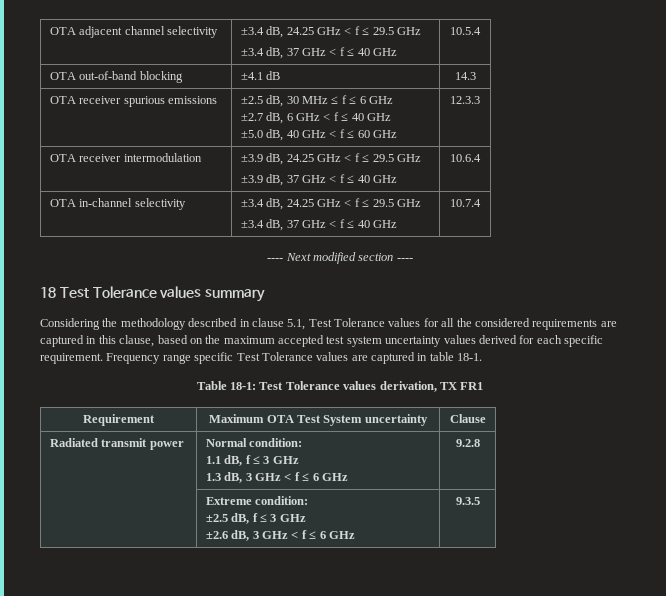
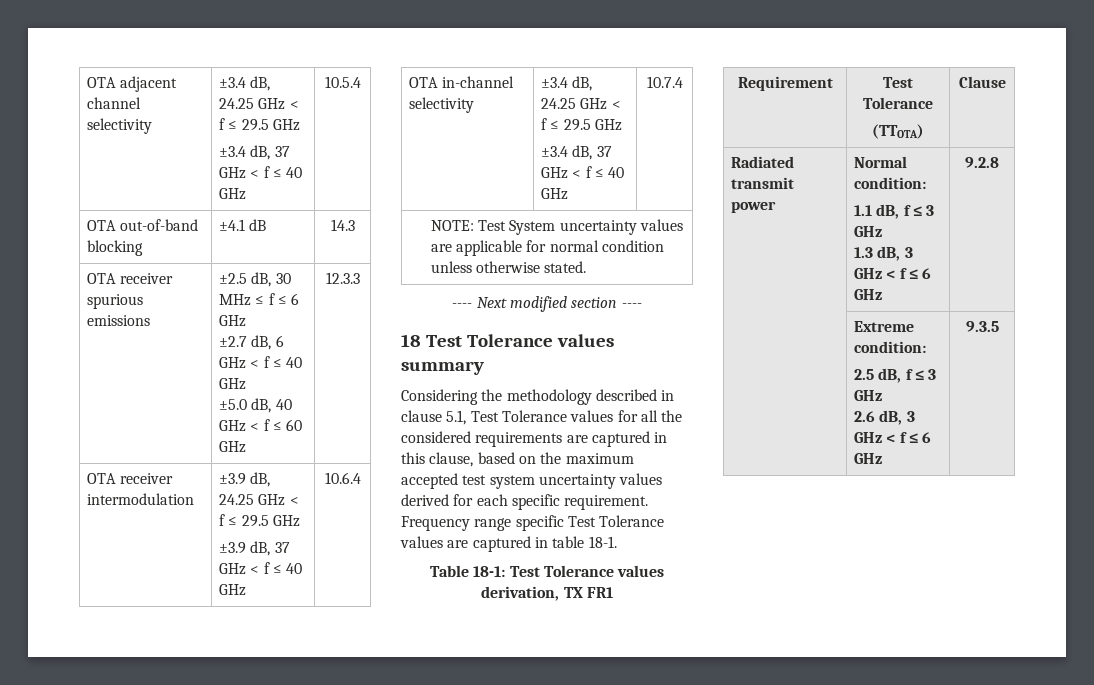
+ NOTE: Test System uncertainty values are applicable for normal condition unless otherwise stated.
- Requirement | Maximum OTA Test System uncertainty | Clause
+ Requirement | Test Tolerance
+ (TTOTA) | Clause
  | Extreme condition:
- ±2.5 dB, f ≤ 3 GHz
- ±2.6 dB, 3 GHz < f ≤ 6 GHz | 9.3.5
+ 2.5 dB, f ≤ 3 GHz
+ 2.6 dB, 3 GHz < f ≤ 6 GHz | 9.3.5

